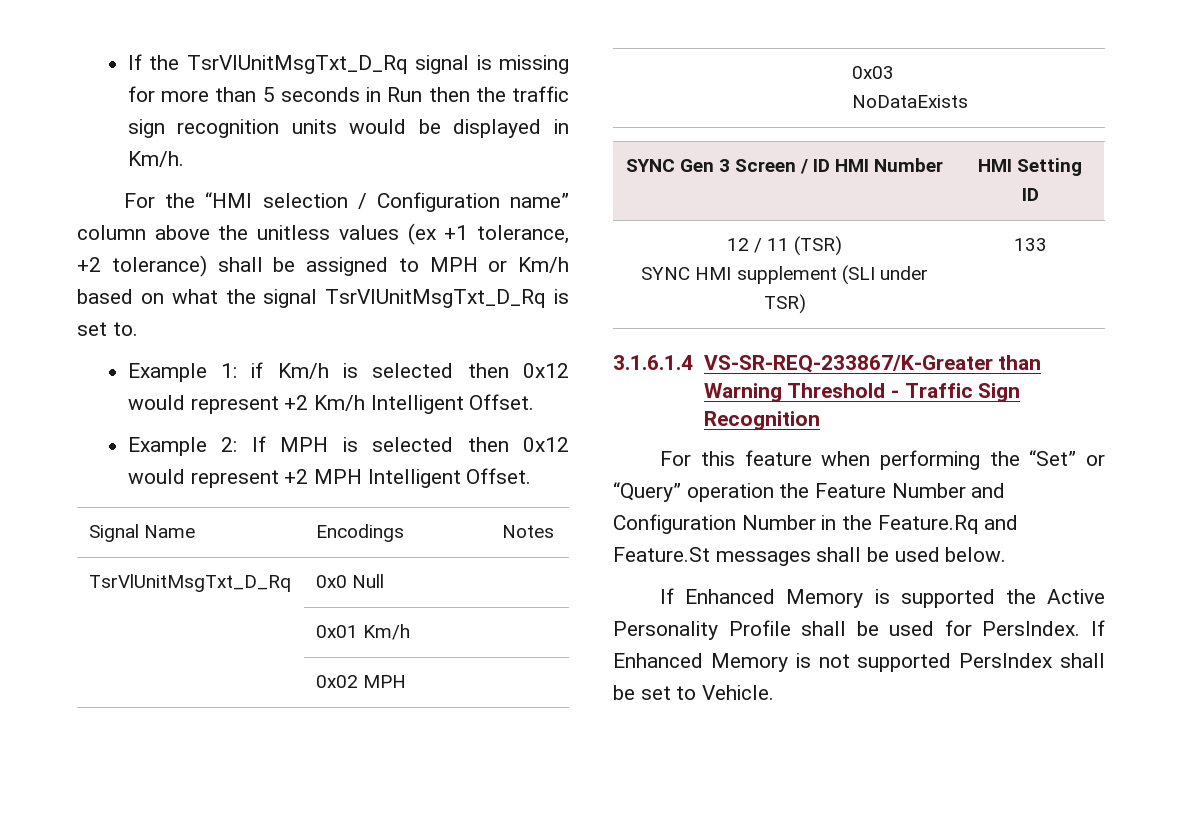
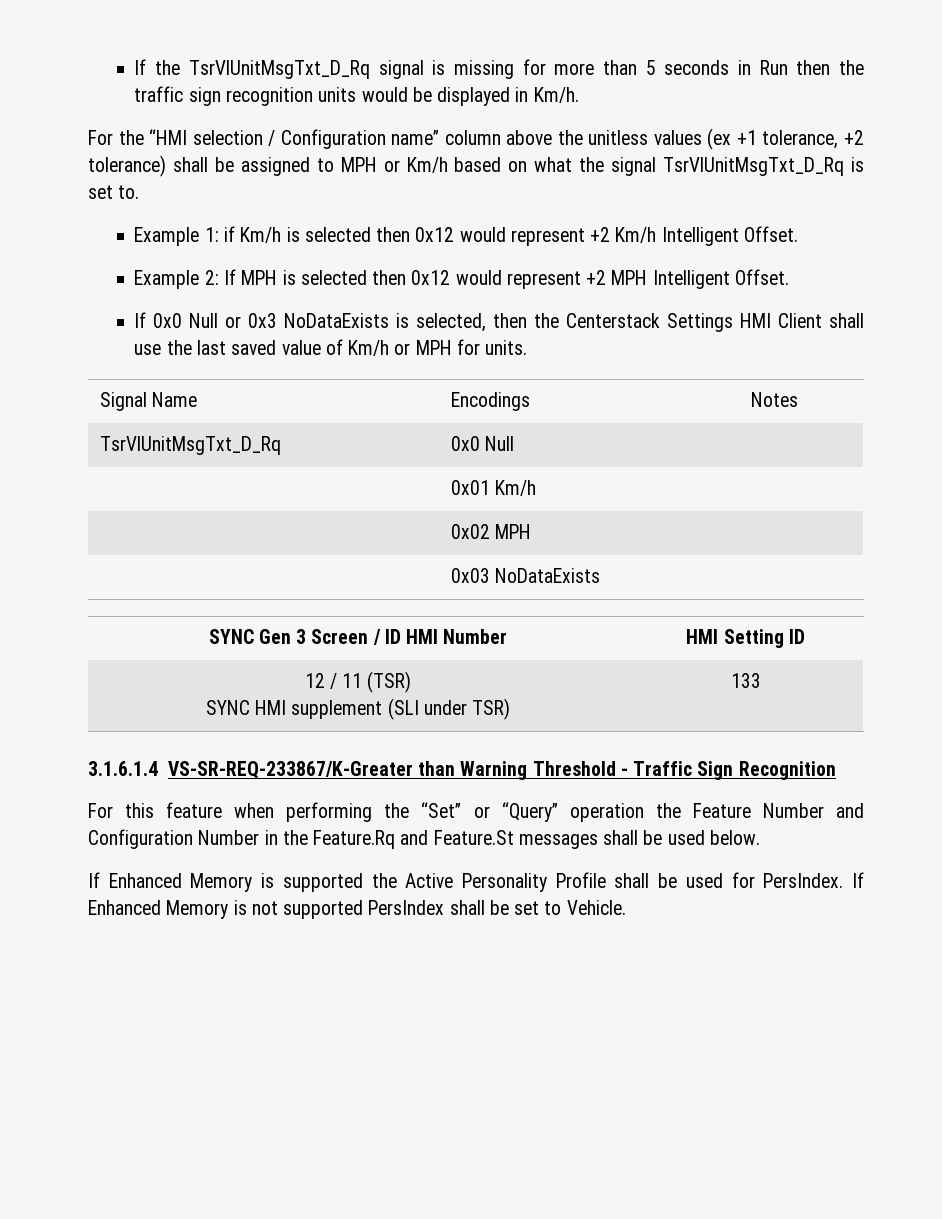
+ If 0x0 Null or 0x3 NoDataExists is selected, then the Centerstack Settings HMI Client shall use the last saved value of Km/h or MPH for units.

